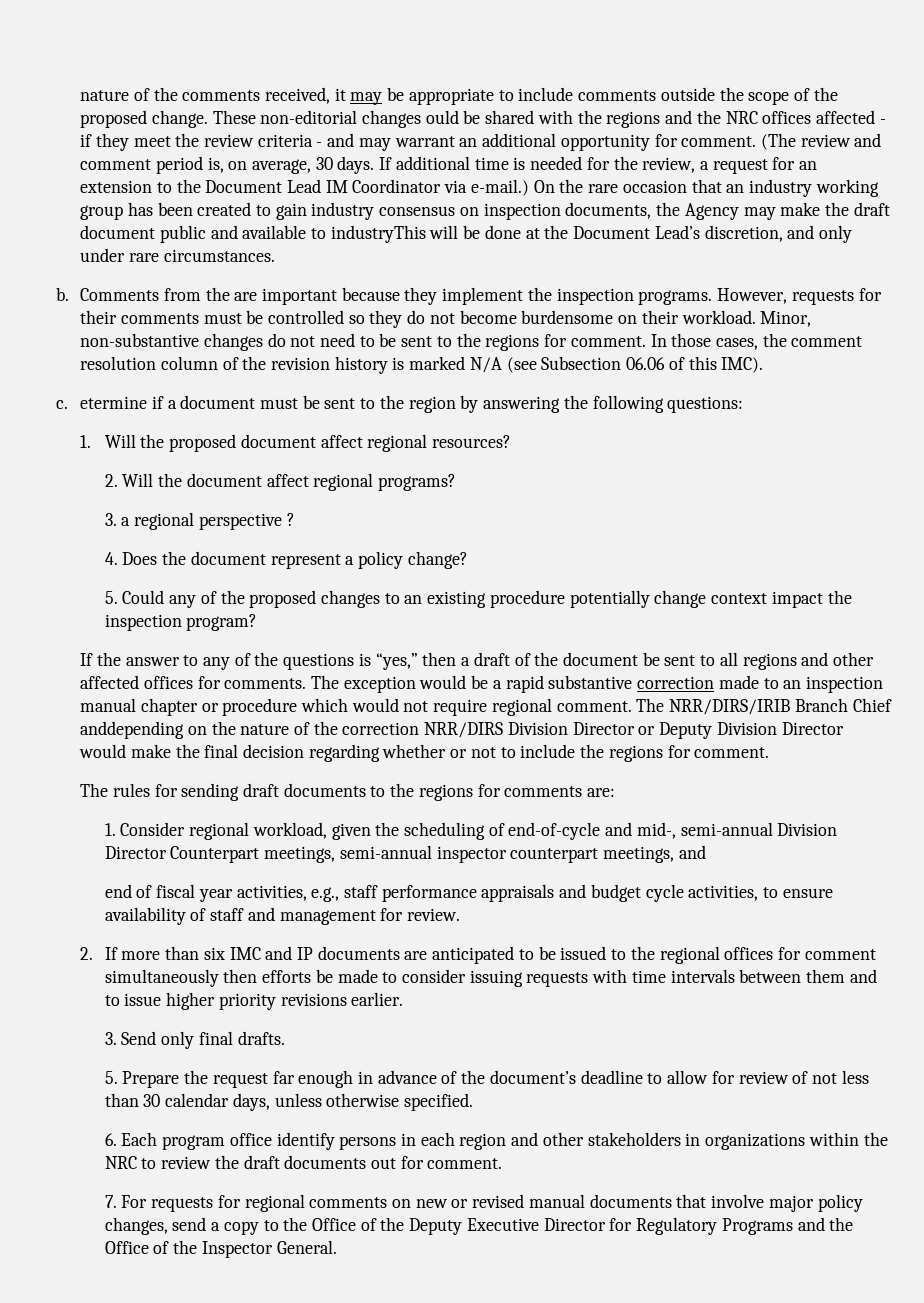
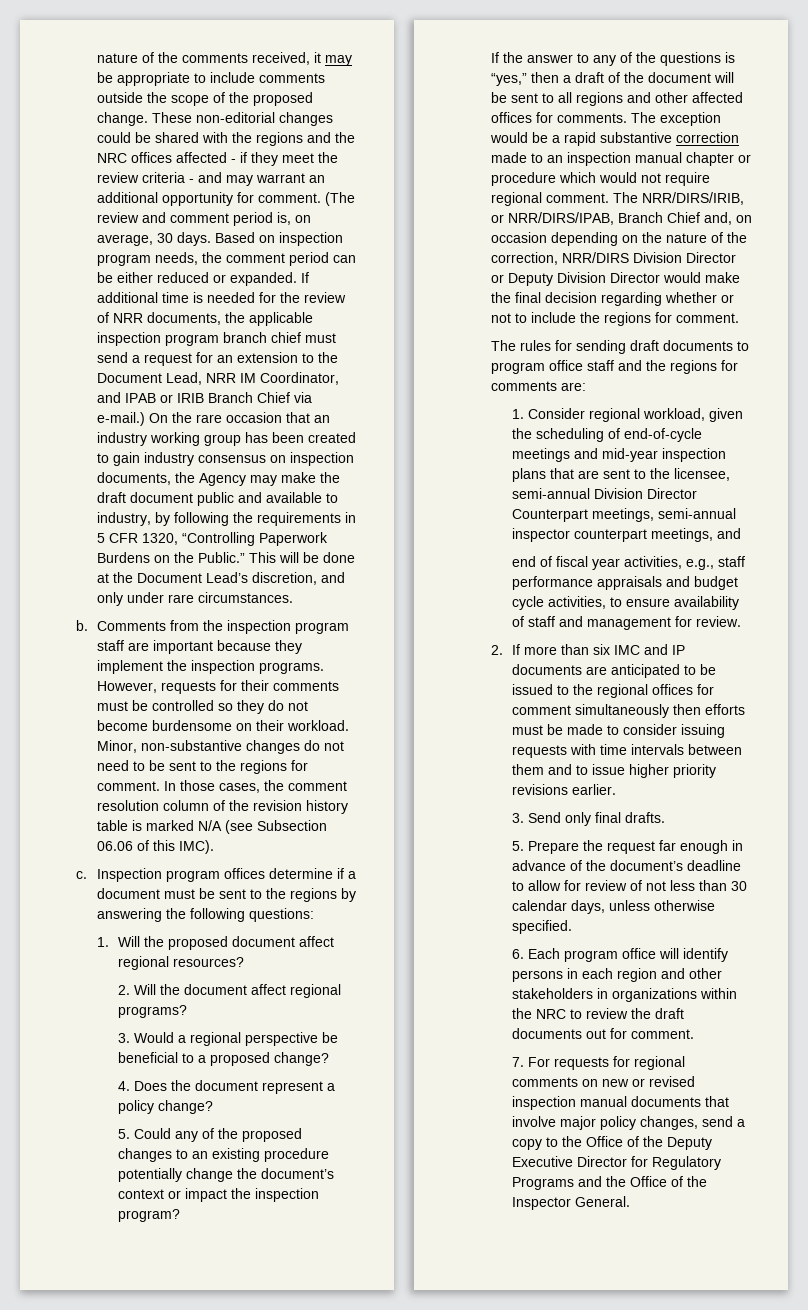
- These non-editorial changes ould be shared with the regions and the NRC offices affected - if they meet the review criteria - and may warrant an additional opportunity for comment.
+ These non-editorial changes could be shared with the regions and the NRC offices affected - if they meet the review criteria - and may warrant an additional opportunity for comment.
+ Based on inspection program needs, the comment period can be either reduced or expanded.
- If additional time is needed for the review, a request for an extension to the Document Lead IM Coordinator via e-mail.)
+ If additional time is needed for the review of NRR documents, the applicable inspection program branch chief must send a request for an extension to the Document Lead, NRR IM Coordinator, and IPAB or IRIB Branch Chief via e-mail.)
- On the rare occasion that an industry working group has been created to gain industry consensus on inspection documents, the Agency may make the draft document public and available to industryThis will be done at the Document Lead’s discretion, and only under rare circumstances.
+ On the rare occasion that an industry working group has been created to gain industry consensus on inspection documents, the Agency may make the draft document public and available to industry, by following the requirements in 5 CFR 1320, “Controlling Paperwork Burdens on the Public.” This will be done at the Document Lead’s discretion, and only under rare circumstances.
- Comments from the are important because they implement the inspection programs.
+ Comments from the inspection program staff are important because they implement the inspection programs.
- In those cases, the comment resolution column of the revision history is marked N/A (see Subsection 06.06 of this IMC).
+ In those cases, the comment resolution column of the revision history table is marked N/A (see Subsection 06.06 of this IMC).
- c. etermine if a document must be sent to the region by answering the following questions:
+ c. Inspection program offices determine if a document must be sent to the regions by answering the following questions:
- 3. a regional perspective ?
+ 3. Would a regional perspective be beneficial to a proposed change?
- 5. Could any of the proposed changes to an existing procedure potentially change context impact the inspection program?
+ 5. Could any of the proposed changes to an existing procedure potentially change the document’s context or impact the inspection program?
- If the answer to any of the questions is “yes,” then a draft of the document be sent to all regions and other affected offices for comments.
+ If the answer to any of the questions is “yes,” then a draft of the document will be sent to all regions and other affected offices for comments.
- The NRR/DIRS/IRIB Branch Chief anddepending on the nature of the correction NRR/DIRS Division Director or Deputy Division Director would make the final decision regarding whether or not to include the regions for comment.
+ The NRR/DIRS/IRIB, or NRR/DIRS/IPAB, Branch Chief and, on occasion depending on the nature of the correction, NRR/DIRS Division Director or Deputy Division Director would make the final decision regarding whether or not to include the regions for comment.
- The rules for sending draft documents to the regions for comments are:
+ The rules for sending draft documents to program office staff and the regions for comments are:
- 1. Consider regional workload, given the scheduling of end-of-cycle and mid-, semi-annual Division Director Counterpart meetings, semi-annual inspector counterpart meetings, and
+ 1. Consider regional workload, given the scheduling of end-of-cycle meetings and mid-year inspection plans that are sent to the licensee, semi-annual Division Director Counterpart meetings, semi-annual inspector counterpart meetings, and
- 2. If more than six IMC and IP documents are anticipated to be issued to the regional offices for comment simultaneously then efforts be made to consider issuing requests with time intervals between them and to issue higher priority revisions earlier.
+ 2. If more than six IMC and IP documents are anticipated to be issued to the regional offices for comment simultaneously then efforts must be made to consider issuing requests with time intervals between them and to issue higher priority revisions earlier.
- 6. Each program office identify persons in each region and other stakeholders in organizations within the NRC to review the draft documents out for comment.
+ 6. Each program office will identify persons in each region and other stakeholders in organizations within the NRC to review the draft documents out for comment.
- 7. For requests for regional comments on new or revised manual documents that involve major policy changes, send a copy to the Office of the Deputy Executive Director for Regulatory Programs and the Office of the Inspector General.
+ 7. For requests for regional comments on new or revised inspection manual documents that involve major policy changes, send a copy to the Office of the Deputy Executive Director for Regulatory Programs and the Office of the Inspector General.

